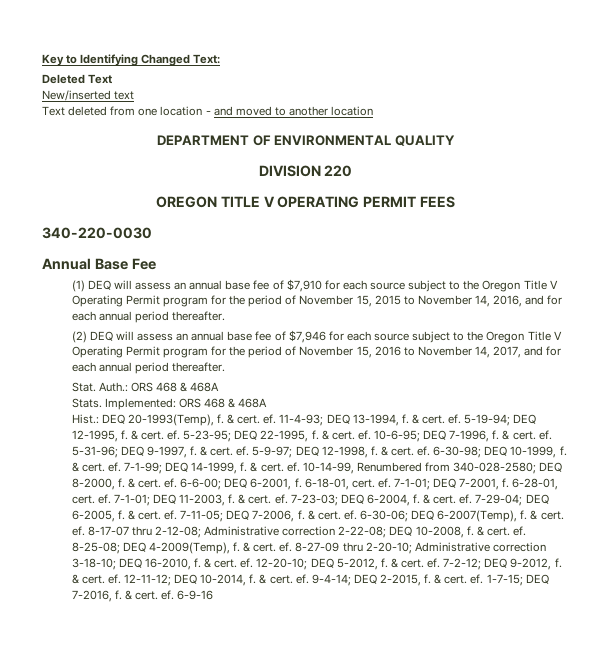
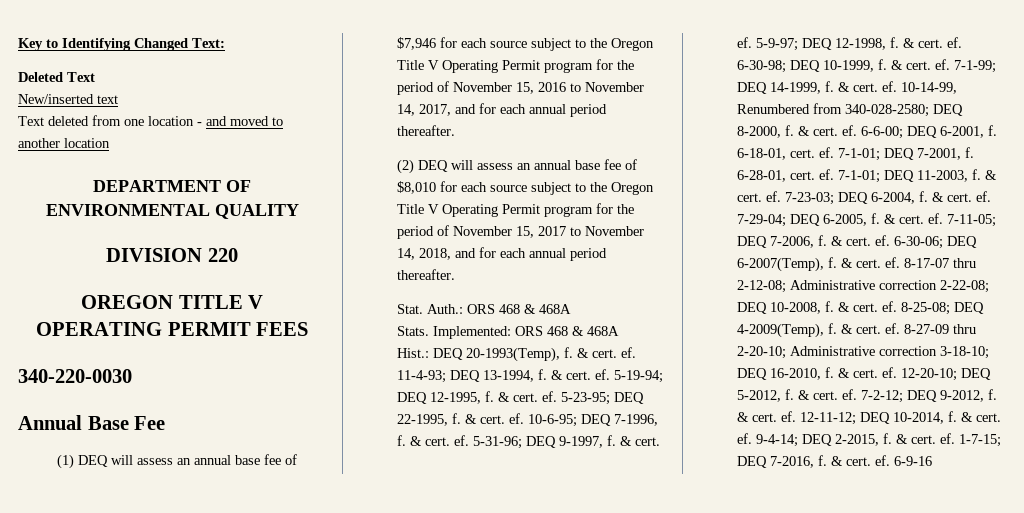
- (1) DEQ will assess an annual base fee of $7,910 for each source subject to the Oregon Title V Operating Permit program for the period of November 15, 2015 to November 14, 2016, and for each annual period thereafter.
- (2) DEQ will assess an annual base fee of $7,946 for each source subject to the Oregon Title V Operating Permit program for the period of November 15, 2016 to November 14, 2017, and for each annual period thereafter.
+ (1) DEQ will assess an annual base fee of $7,946 for each source subject to the Oregon Title V Operating Permit program for the period of November 15, 2016 to November 14, 2017, and for each annual period thereafter.
+ (2) DEQ will assess an annual base fee of $8,010 for each source subject to the Oregon Title V Operating Permit program for the period of November 15, 2017 to November 14, 2018, and for each annual period thereafter.

